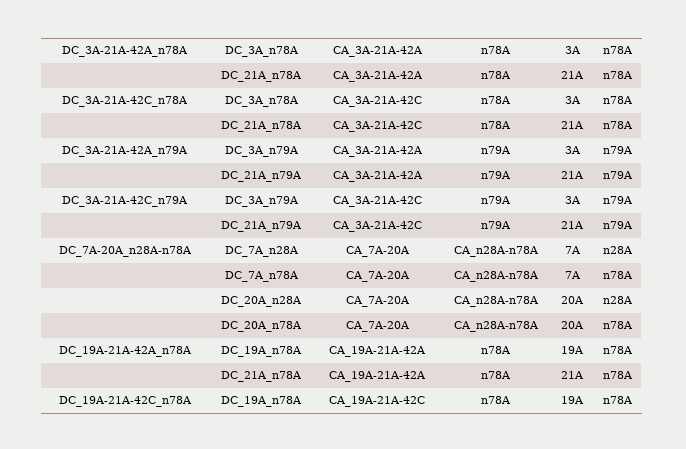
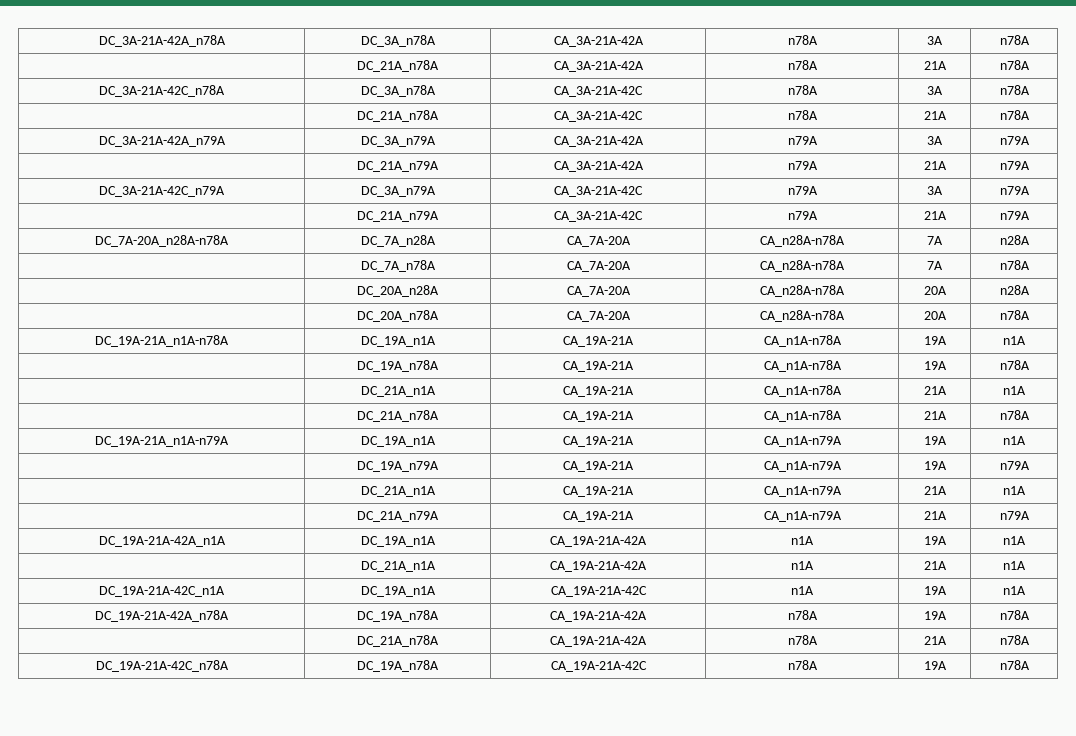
+ DC_19A-21A_n1A-n78A | DC_19A_n1A | CA_19A-21A | CA_n1A-n78A | 19A | n1A
+ | DC_19A_n78A | CA_19A-21A | CA_n1A-n78A | 19A | n78A
+ | DC_21A_n1A | CA_19A-21A | CA_n1A-n78A | 21A | n1A
+ | DC_21A_n78A | CA_19A-21A | CA_n1A-n78A | 21A | n78A
+ DC_19A-21A_n1A-n79A | DC_19A_n1A | CA_19A-21A | CA_n1A-n79A | 19A | n1A
+ | DC_19A_n79A | CA_19A-21A | CA_n1A-n79A | 19A | n79A
+ | DC_21A_n1A | CA_19A-21A | CA_n1A-n79A | 21A | n1A
+ | DC_21A_n79A | CA_19A-21A | CA_n1A-n79A | 21A | n79A
+ DC_19A-21A-42A_n1A | DC_19A_n1A | CA_19A-21A-42A | n1A | 19A | n1A
+ | DC_21A_n1A | CA_19A-21A-42A | n1A | 21A | n1A
+ DC_19A-21A-42C_n1A | DC_19A_n1A | CA_19A-21A-42C | n1A | 19A | n1A

